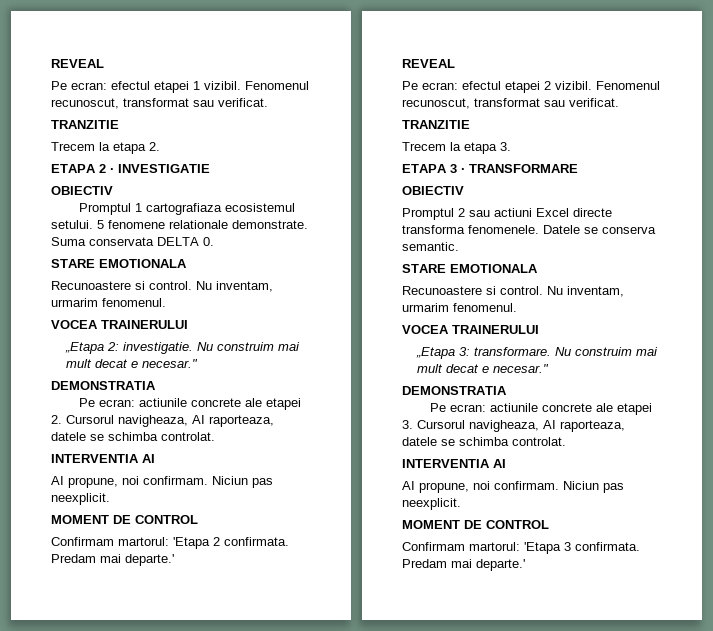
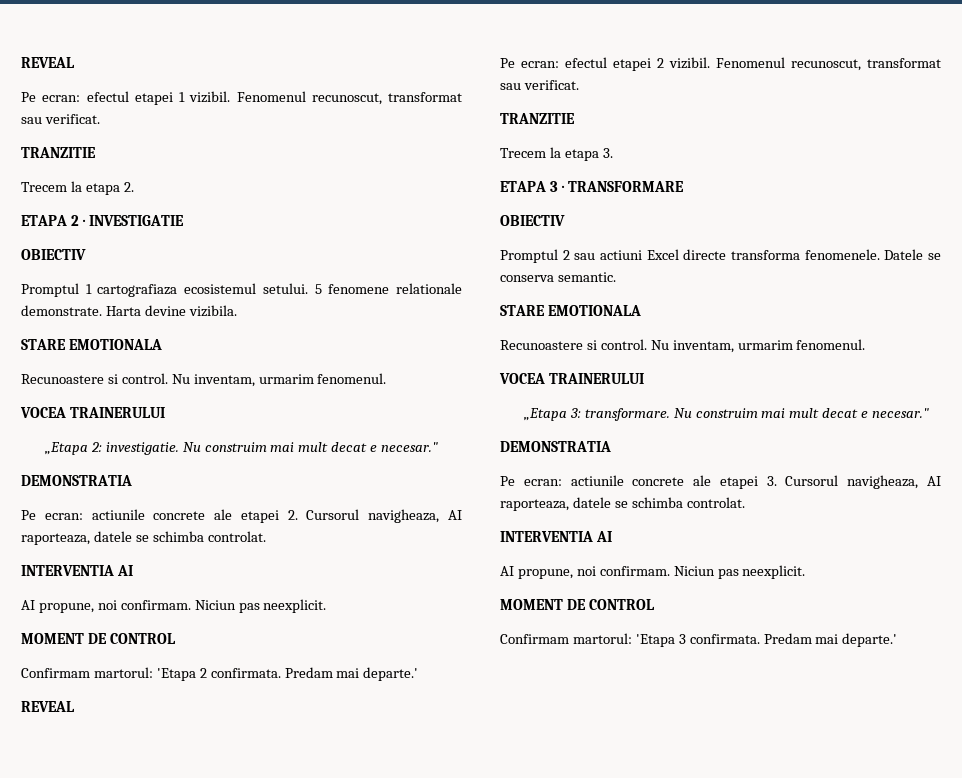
- Suma conservata DELTA 0.
+ Harta devine vizibila.

